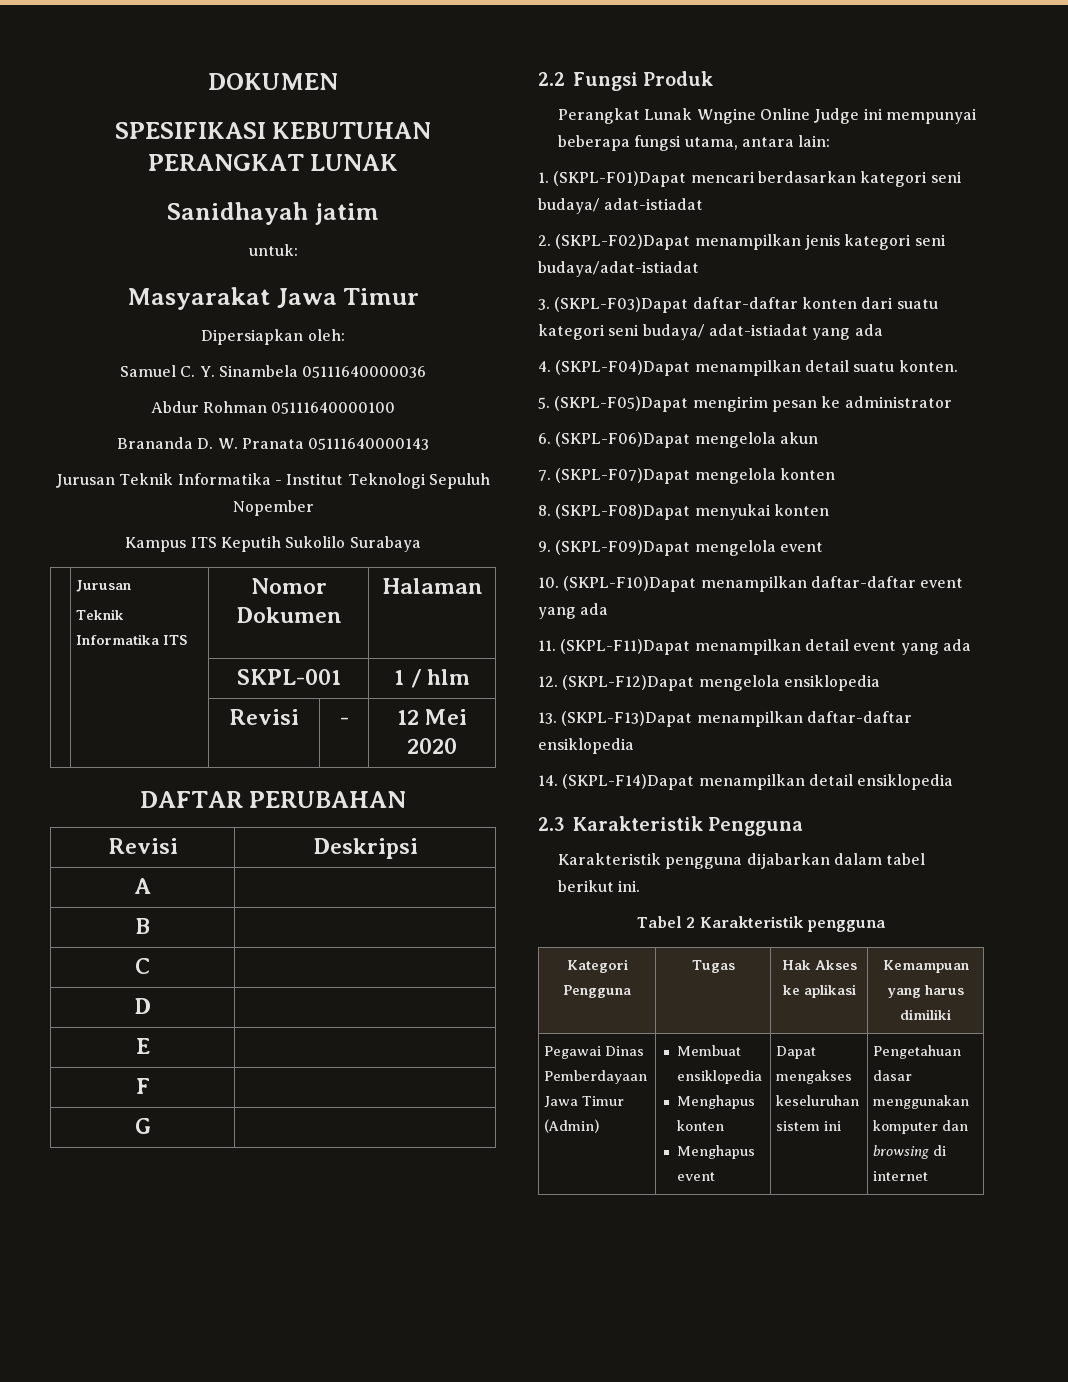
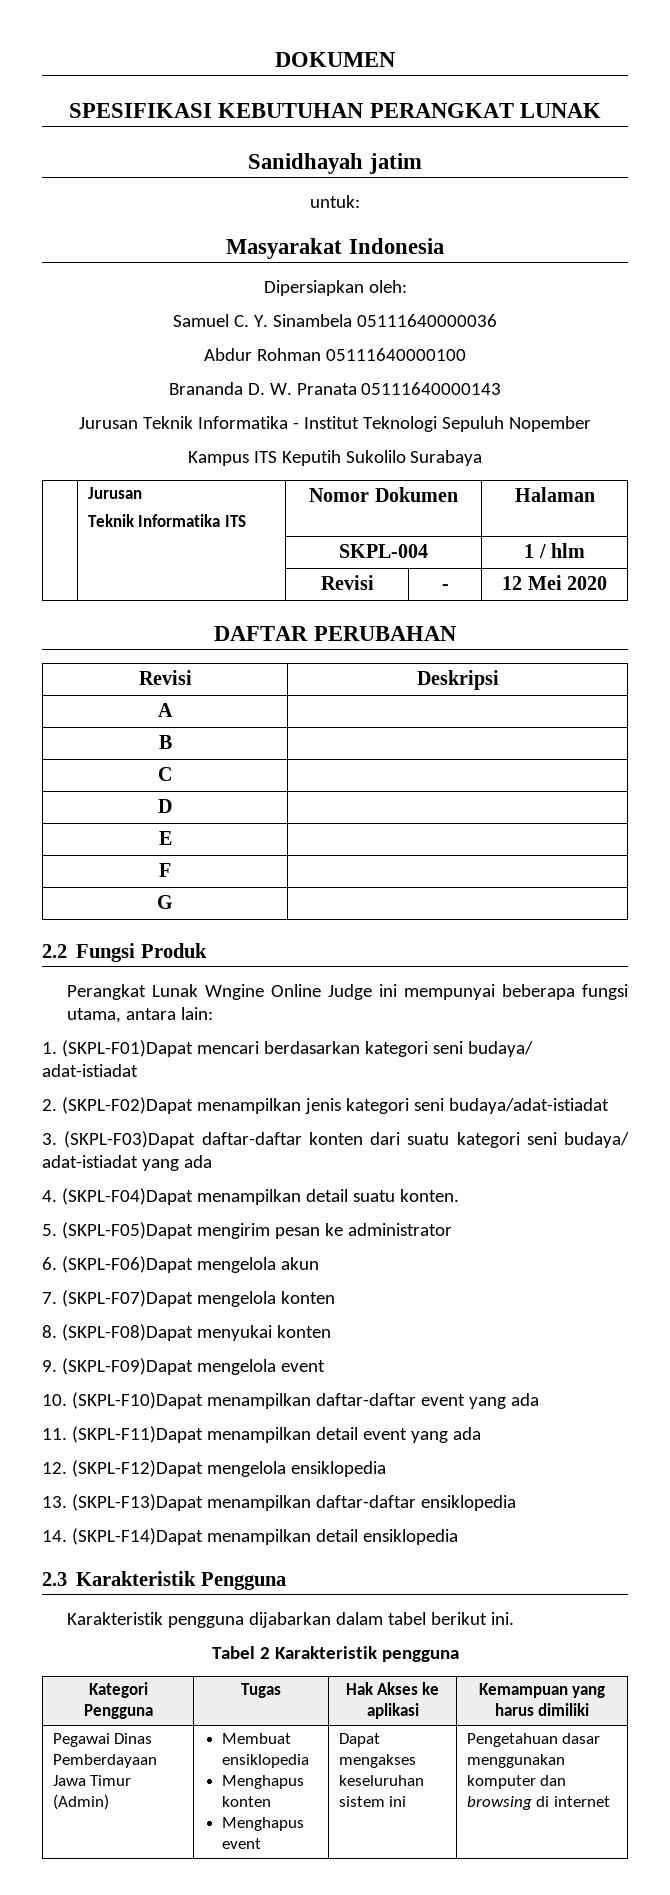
- Masyarakat Jawa Timur
+ Masyarakat Indonesia
- | | SKPL-001 | 1 / hlm
+ | | SKPL-004 | 1 / hlm

